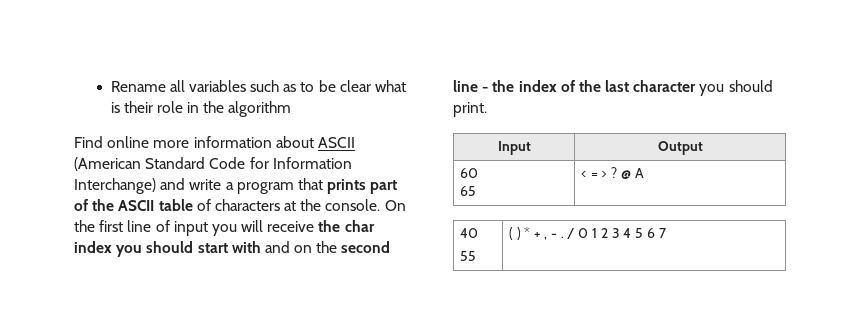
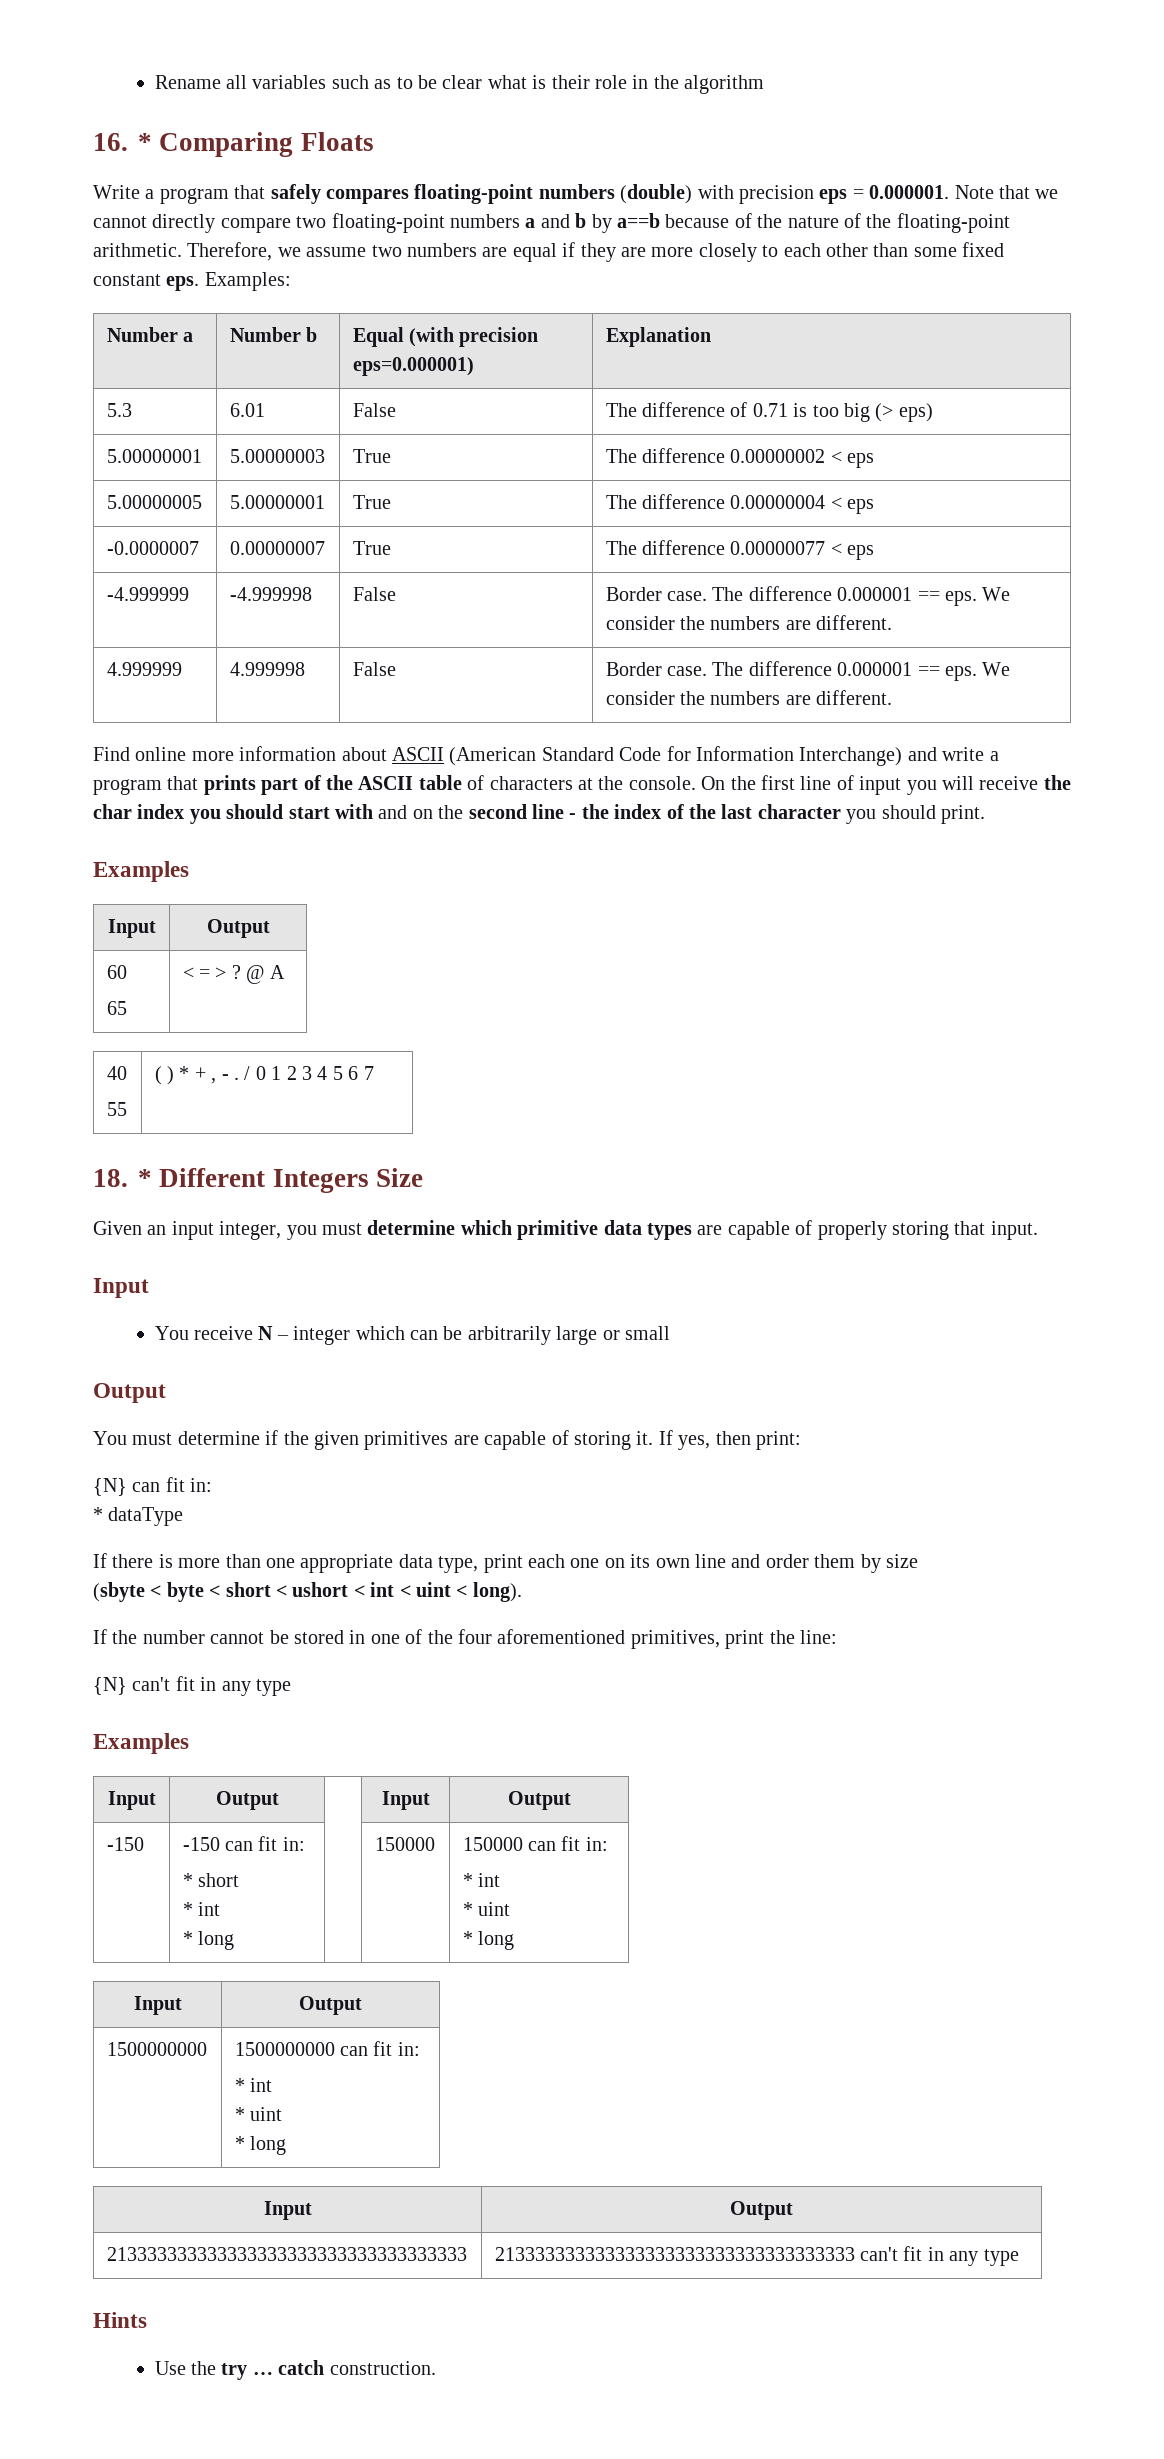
+ 16. * Comparing Floats
+ Write a program that safely compares floating-point numbers (double) with precision eps = 0.000001. Note that we cannot directly compare two floating-point numbers a and b by a==b because of the nature of the floating-point arithmetic. Therefore, we assume two numbers are equal if they are more closely to each other than some fixed constant eps. Examples:
+ Number a | Number b | Equal (with precision eps=0.000001) | Explanation
+ 5.3 | 6.01 | False | The difference of 0.71 is too big (> eps)
+ 5.00000001 | 5.00000003 | True | The difference 0.00000002 < eps
+ 5.00000005 | 5.00000001 | True | The difference 0.00000004 < eps
+ -0.0000007 | 0.00000007 | True | The difference 0.00000077 < eps
+ -4.999999 | -4.999998 | False | Border case. The difference 0.000001 == eps. We consider the numbers are different.
+ 4.999999 | 4.999998 | False | Border case. The difference 0.000001 == eps. We consider the numbers are different.
  On the first line of input you will receive the char index you should start with and on the second line - the index of the last character you should print.
+ Examples
+ 18. * Different Integers Size
+ Given an input integer, you must determine which primitive data types are capable of properly storing that input.
+ Input
+ You receive N – integer which can be arbitrarily large or small
+ Output
+ You must determine if the given primitives are capable of storing it. If yes, then print:
+ {N} can fit in:
+ * dataType
+ If there is more than one appropriate data type, print each one on its own line and order them by size
+ (sbyte < byte < short < ushort < int < uint < long).
+ If the number cannot be stored in one of the four aforementioned primitives, print the line:
+ {N} can't fit in any type
+ Examples
+ Input | Output | | Input | Output
+ -150 | -150 can fit in:
+ * short
+ * int
+ * long | | 150000 | 150000 can fit in:
+ * int
+ * uint
+ * long
+ Input | Output
+ 1500000000 | 1500000000 can fit in:
+ * int
+ * uint
+ * long
+ Input | Output
+ 213333333333333333333333333333333333 | 213333333333333333333333333333333333 can't fit in any type
+ Hints
+ Use the try … catch construction.

